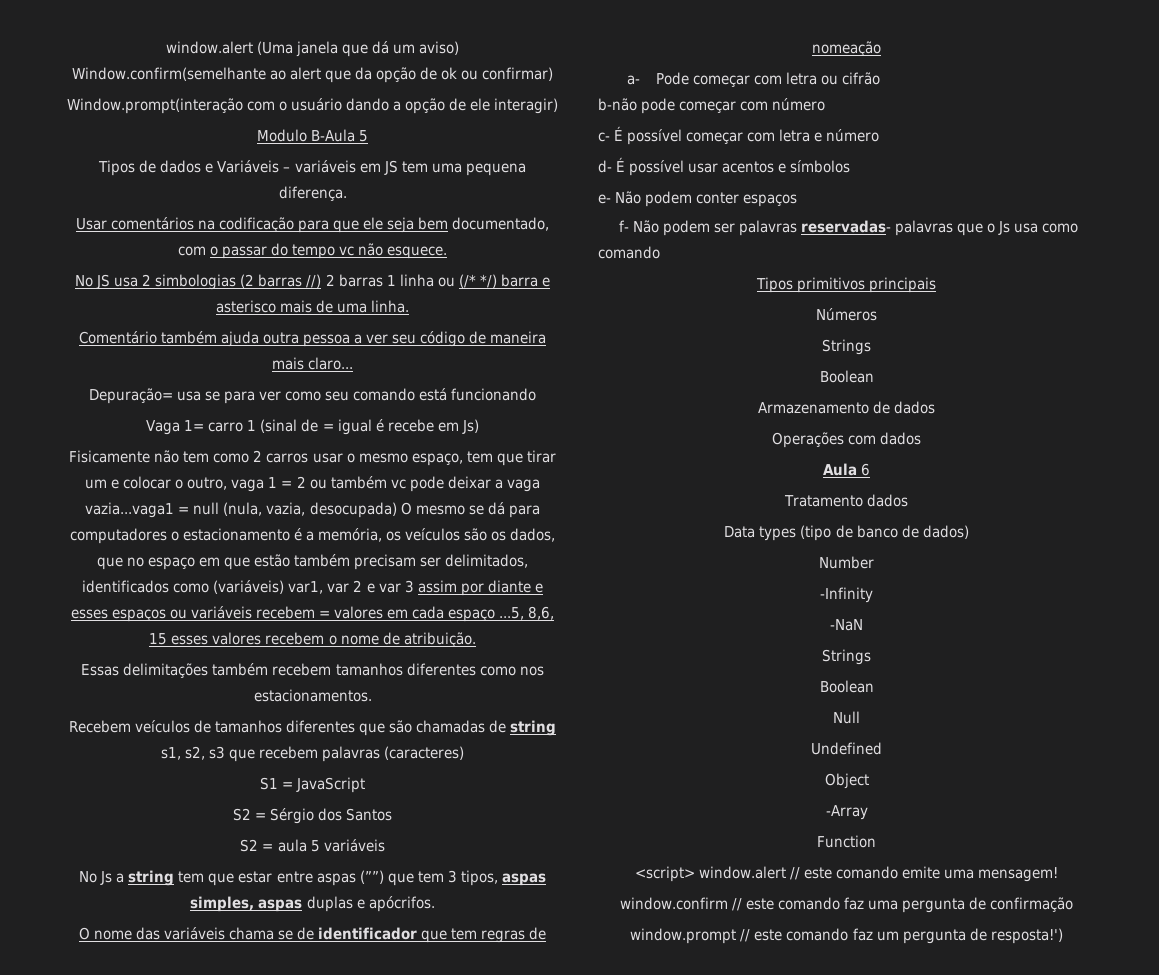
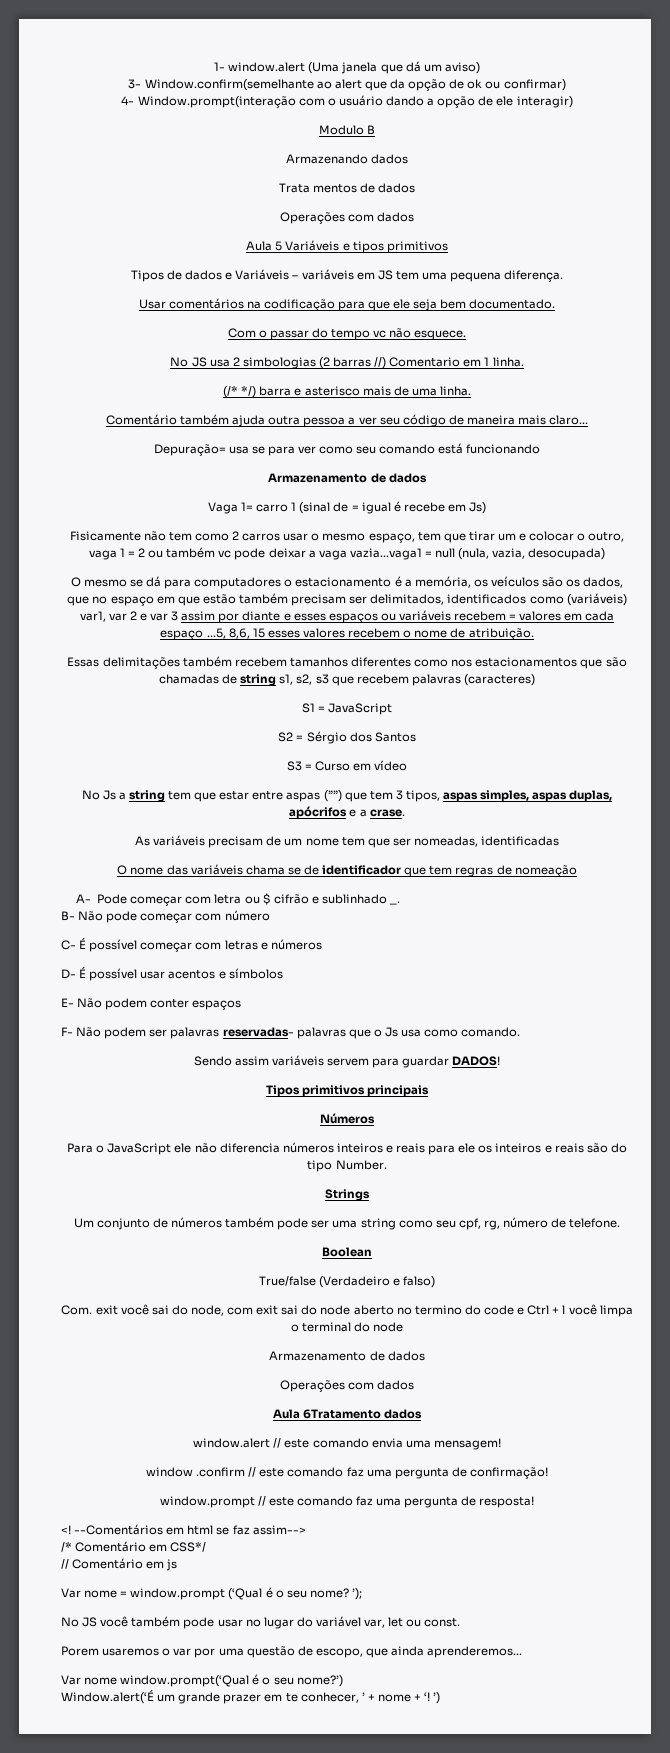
- window.alert (Uma janela que dá um aviso)
+ 1- window.alert (Uma janela que dá um aviso)
- Window.confirm(semelhante ao alert que da opção de ok ou confirmar)
+ 3- Window.confirm(semelhante ao alert que da opção de ok ou confirmar)
- Window.prompt(interação com o usuário dando a opção de ele interagir)
+ 4- Window.prompt(interação com o usuário dando a opção de ele interagir)
- Modulo B-Aula 5
+ Modulo B
+ Armazenando dados
+ Trata mentos de dados
+ Operações com dados
+ Aula 5 Variáveis e tipos primitivos
- Usar comentários na codificação para que ele seja bem documentado, com o passar do tempo vc não esquece.
+ Usar comentários na codificação para que ele seja bem documentado.
+ Com o passar do tempo vc não esquece.
- No JS usa 2 simbologias (2 barras //) 2 barras 1 linha ou (/* */) barra e asterisco mais de uma linha.
+ No JS usa 2 simbologias (2 barras //) Comentario em 1 linha.
+ (/* */) barra e asterisco mais de uma linha.
  Depuração= usa se para ver como seu comando está funcionando
+ Armazenamento de dados
- Fisicamente não tem como 2 carros usar o mesmo espaço, tem que tirar um e colocar o outro, vaga 1 = 2 ou também vc pode deixar a vaga vazia...vaga1 = null (nula, vazia, desocupada) O mesmo se dá para computadores o estacionamento é a memória, os veículos são os dados, que no espaço em que estão também precisam ser delimitados, identificados como (variáveis) var1, var 2 e var 3 assim por diante e esses espaços ou variáveis recebem = valores em cada espaço ...5, 8,6, 15 esses valores recebem o nome de atribuição.
+ Fisicamente não tem como 2 carros usar o mesmo espaço, tem que tirar um e colocar o outro, vaga 1 = 2 ou também vc pode deixar a vaga vazia...vaga1 = null (nula, vazia, desocupada)
+ O mesmo se dá para computadores o estacionamento é a memória, os veículos são os dados, que no espaço em que estão também precisam ser delimitados, identificados como (variáveis) var1, var 2 e var 3 assim por diante e esses espaços ou variáveis recebem = valores em cada espaço ...5, 8,6, 15 esses valores recebem o nome de atribuição.
- Essas delimitações também recebem tamanhos diferentes como nos estacionamentos.
- Recebem veículos de tamanhos diferentes que são chamadas de string s1, s2, s3 que recebem palavras (caracteres)
+ Essas delimitações também recebem tamanhos diferentes como nos estacionamentos que são chamadas de string s1, s2, s3 que recebem palavras (caracteres)
- S2 = aula 5 variáveis
+ S3 = Curso em vídeo
- No Js a string tem que estar entre aspas (””) que tem 3 tipos, aspas simples, aspas duplas e apócrifos.
+ No Js a string tem que estar entre aspas (””) que tem 3 tipos, aspas simples, aspas duplas, apócrifos e a crase.
+ As variáveis precisam de um nome tem que ser nomeadas, identificadas
- a- Pode começar com letra ou cifrão
- b-não pode começar com número
+ A- Pode começar com letra ou $ cifrão e sublinhado _.
+ B- Não pode começar com número
- c- É possível começar com letra e número
- d- É possível usar acentos e símbolos
+ C- É possível começar com letras e números
+ D- É possível usar acentos e símbolos
- e- Não podem conter espaços
+ E- Não podem conter espaços
- f- Não podem ser palavras reservadas- palavras que o Js usa como comando
+ F- Não podem ser palavras reservadas- palavras que o Js usa como comando.
+ Sendo assim variáveis servem para guardar DADOS!
  Tipos primitivos principais
  Números
+ Para o JavaScript ele não diferencia números inteiros e reais para ele os inteiros e reais são do tipo Number.
  Strings
+ Um conjunto de números também pode ser uma string como seu cpf, rg, número de telefone.
  Boolean
+ True/false (Verdadeiro e falso)
+ Com. exit você sai do node, com exit sai do node aberto no termino do code e Ctrl + l você limpa o terminal do node
- Aula 6
- Tratamento dados
- Data types (tipo de banco de dados)
- Number
- -Infinity
- -NaN
- Strings
- Boolean
- Null
- Undefined
- Object
- -Array
- Function
- <script> window.alert // este comando emite uma mensagem!
+ Aula 6Tratamento dados
+ window.alert // este comando envia uma mensagem!
- window.confirm // este comando faz uma pergunta de confirmação
+ window .confirm // este comando faz uma pergunta de confirmação!
- window.prompt // este comando faz um pergunta de resposta!')
+ window.prompt // este comando faz uma pergunta de resposta!
+ <! --Comentários em html se faz assim-->
+ /* Comentário em CSS*/
+ // Comentário em js
+ Var nome = window.prompt (‘Qual é o seu nome? ’);
+ No JS você também pode usar no lugar do variável var, let ou const.
+ Porem usaremos o var por uma questão de escopo, que ainda aprenderemos...
+ Var nome window.prompt(‘Qual é o seu nome?’)
+ Window.alert(‘É um grande prazer em te conhecer, ’ + nome + ‘! ’)

